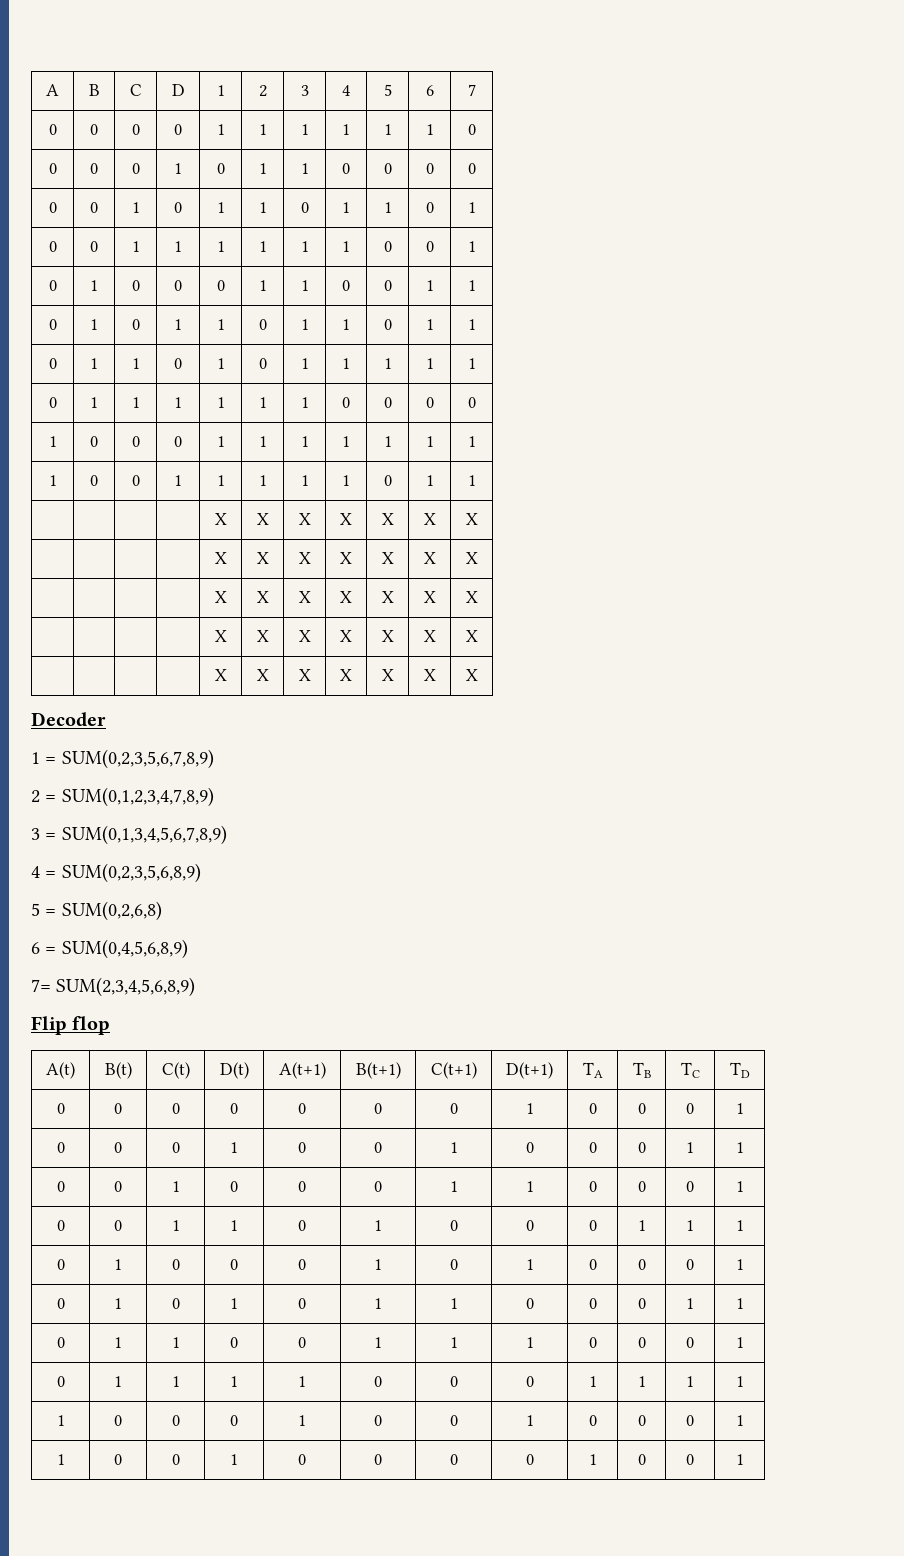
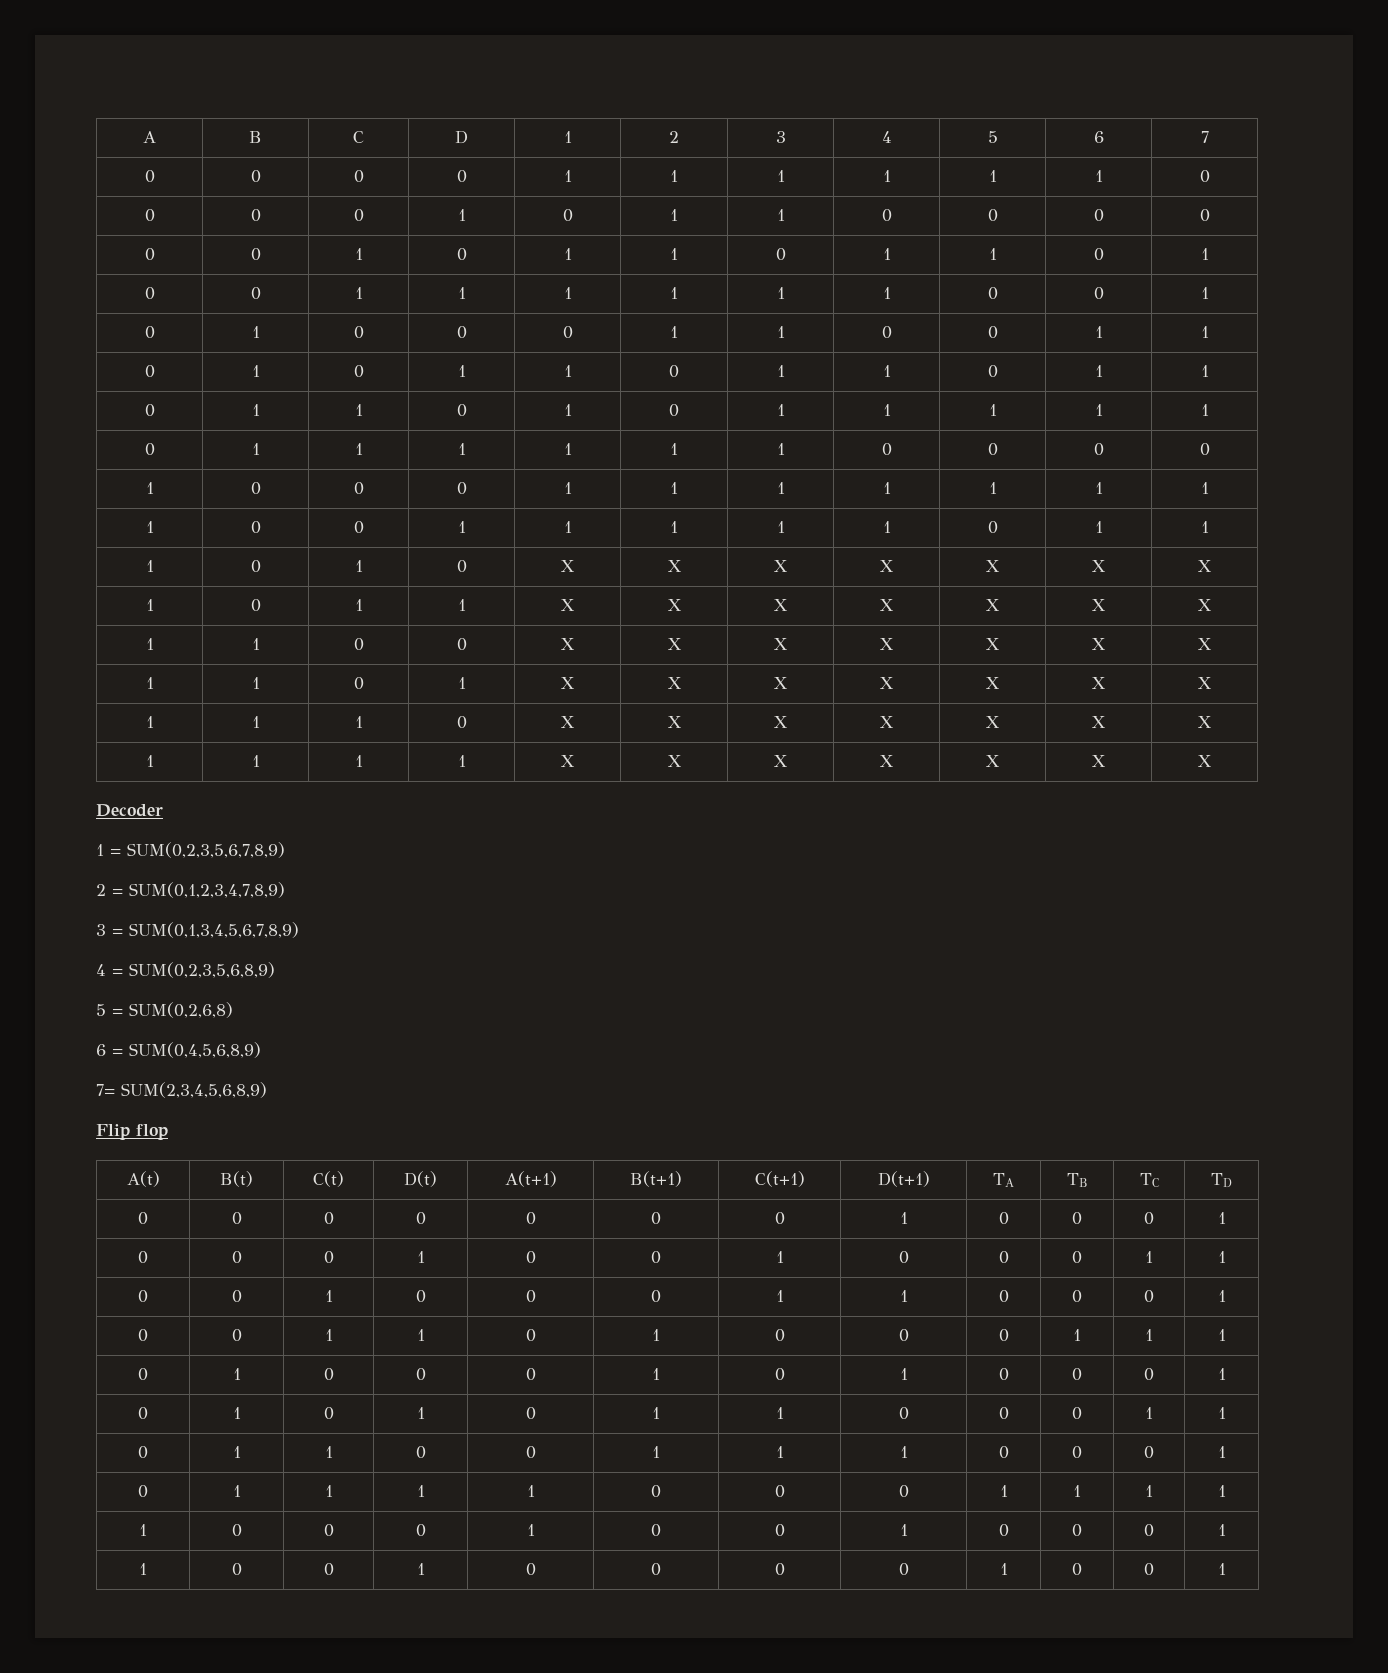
  1 | 0 | 0 | 1 | 1 | 1 | 1 | 1 | 0 | 1 | 1
- | | | | X | X | X | X | X | X | X
- | | | | X | X | X | X | X | X | X
- | | | | X | X | X | X | X | X | X
- | | | | X | X | X | X | X | X | X
- | | | | X | X | X | X | X | X | X
+ 1 | 0 | 1 | 0 | X | X | X | X | X | X | X
+ 1 | 0 | 1 | 1 | X | X | X | X | X | X | X
+ 1 | 1 | 0 | 0 | X | X | X | X | X | X | X
+ 1 | 1 | 0 | 1 | X | X | X | X | X | X | X
+ 1 | 1 | 1 | 0 | X | X | X | X | X | X | X
+ 1 | 1 | 1 | 1 | X | X | X | X | X | X | X

